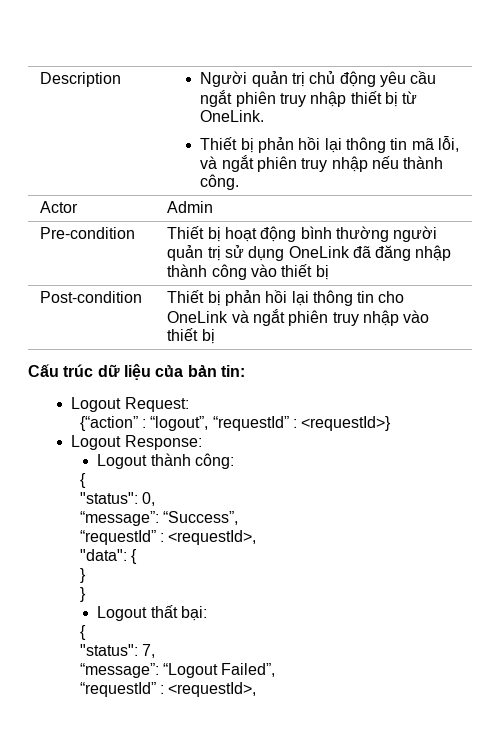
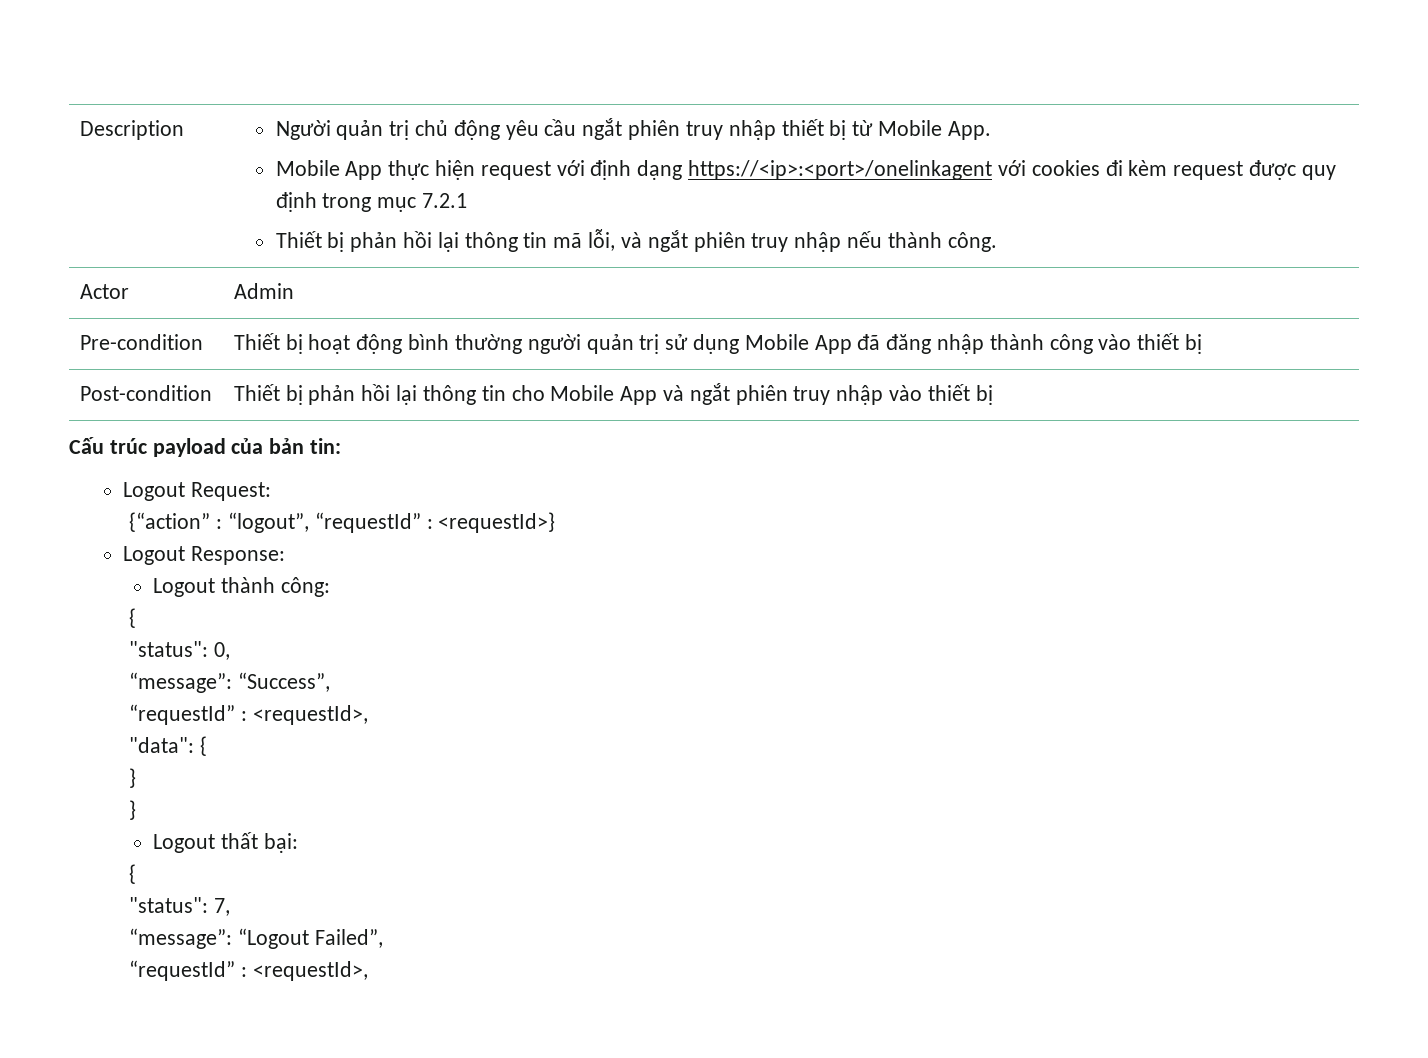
- Người quản trị chủ động yêu cầu ngắt phiên truy nhập thiết bị từ OneLink.
+ Người quản trị chủ động yêu cầu ngắt phiên truy nhập thiết bị từ Mobile App.
+ Mobile App thực hiện request với định dạng https://<ip>:<port>/onelinkagent với cookies đi kèm request được quy định trong mục 7.2.1
- Pre-condition | Thiết bị hoạt động bình thường người quản trị sử dụng OneLink đã đăng nhập thành công vào thiết bị
+ Pre-condition | Thiết bị hoạt động bình thường người quản trị sử dụng Mobile App đã đăng nhập thành công vào thiết bị
- Post-condition | Thiết bị phản hồi lại thông tin cho OneLink và ngắt phiên truy nhập vào thiết bị
+ Post-condition | Thiết bị phản hồi lại thông tin cho Mobile App và ngắt phiên truy nhập vào thiết bị
- Cấu trúc dữ liệu của bản tin:
+ Cấu trúc payload của bản tin:

